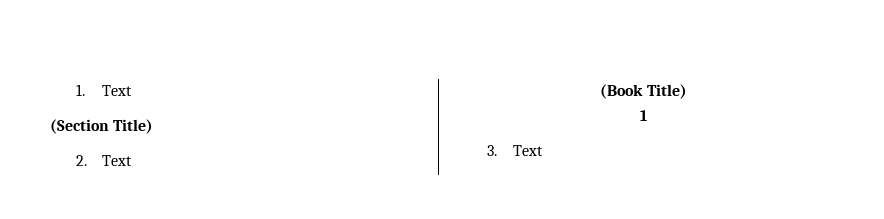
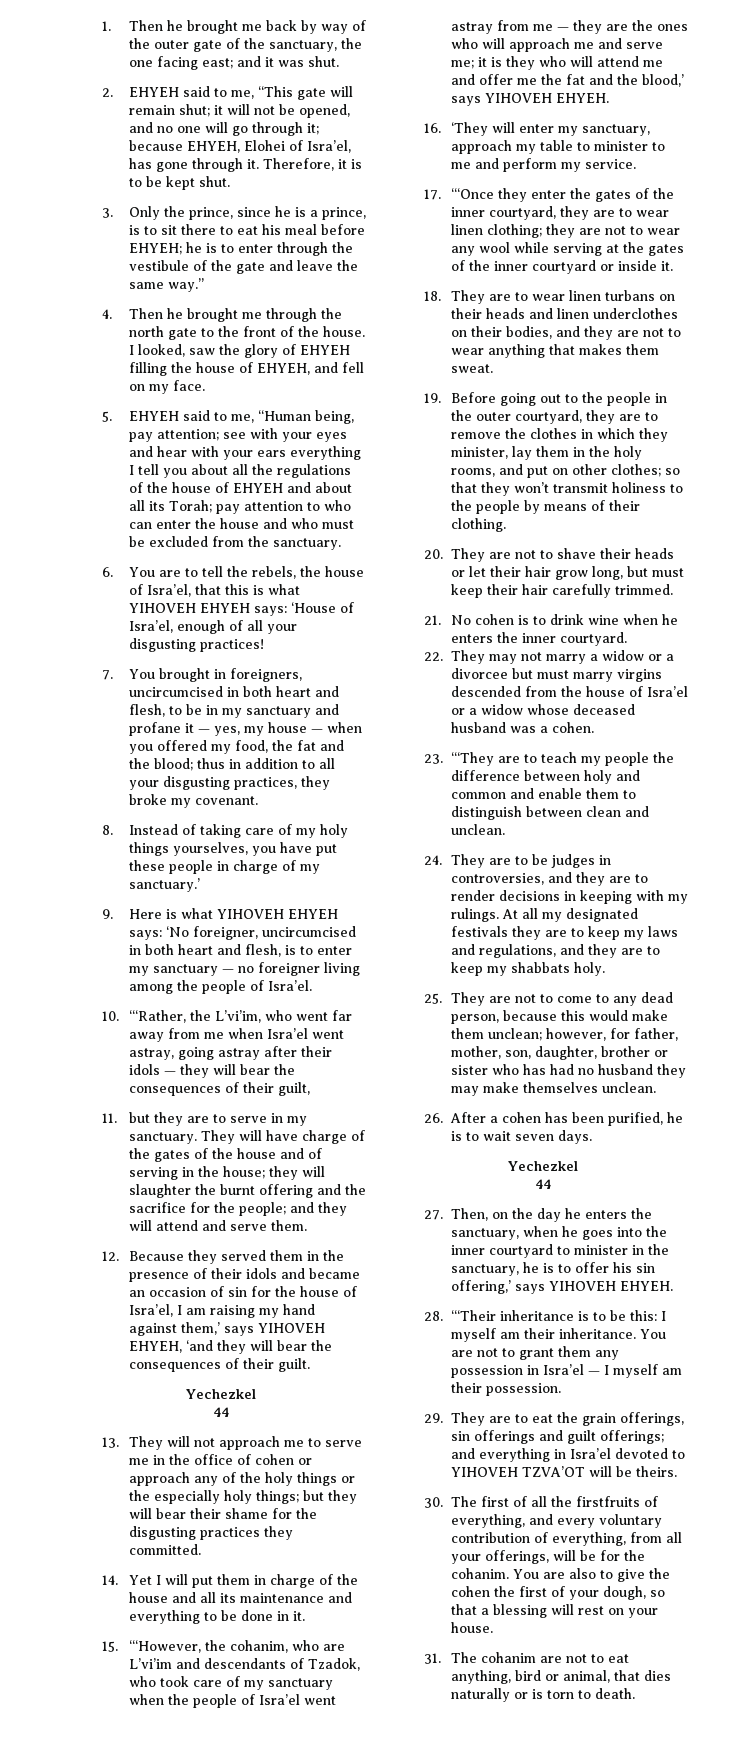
- 1. Text
- (Section Title)
- 2. Text
- (Book Title)
- 1
- 3. Text
+ 1. Then he brought me back by way of the outer gate of the sanctuary, the one facing east; and it was shut.
+ 2. EHYEH said to me, “This gate will remain shut; it will not be opened, and no one will go through it; because EHYEH, Elohei of Isra’el, has gone through it. Therefore, it is to be kept shut.
+ 3. Only the prince, since he is a prince, is to sit there to eat his meal before EHYEH; he is to enter through the vestibule of the gate and leave the same way.”
+ 4. Then he brought me through the north gate to the front of the house. I looked, saw the glory of EHYEH filling the house of EHYEH, and fell on my face.
+ 5. EHYEH said to me, “Human being, pay attention; see with your eyes and hear with your ears everything I tell you about all the regulations of the house of EHYEH and about all its Torah; pay attention to who can enter the house and who must be excluded from the sanctuary.
+ 6. You are to tell the rebels, the house of Isra’el, that this is what YIHOVEH EHYEH says: ‘House of Isra’el, enough of all your disgusting practices!
+ 7. You brought in foreigners, uncircumcised in both heart and flesh, to be in my sanctuary and profane it — yes, my house — when you offered my food, the fat and the blood; thus in addition to all your disgusting practices, they broke my covenant.
+ 8. Instead of taking care of my holy things yourselves, you have put these people in charge of my sanctuary.’
+ 9. Here is what YIHOVEH EHYEH says: ‘No foreigner, uncircumcised in both heart and flesh, is to enter my sanctuary — no foreigner living among the people of Isra’el.
+ 10. “‘Rather, the L’vi’im, who went far away from me when Isra’el went astray, going astray after their idols — they will bear the consequences of their guilt,
+ 11. but they are to serve in my sanctuary. They will have charge of the gates of the house and of serving in the house; they will slaughter the burnt offering and the sacrifice for the people; and they will attend and serve them.
+ 12. Because they served them in the presence of their idols and became an occasion of sin for the house of Isra’el, I am raising my hand against them,’ says YIHOVEH EHYEH, ‘and they will bear the consequences of their guilt.
+ Yechezkel
+ 44
+ 13. They will not approach me to serve me in the office of cohen or approach any of the holy things or the especially holy things; but they will bear their shame for the disgusting practices they committed.
+ 14. Yet I will put them in charge of the house and all its maintenance and everything to be done in it.
+ 15. “‘However, the cohanim, who are L’vi’im and descendants of Tzadok, who took care of my sanctuary when the people of Isra’el went astray from me — they are the ones who will approach me and serve me; it is they who will attend me and offer me the fat and the blood,’ says YIHOVEH EHYEH.
+ 16. ‘They will enter my sanctuary, approach my table to minister to me and perform my service.
+ 17. “‘Once they enter the gates of the inner courtyard, they are to wear linen clothing; they are not to wear any wool while serving at the gates of the inner courtyard or inside it.
+ 18. They are to wear linen turbans on their heads and linen underclothes on their bodies, and they are not to wear anything that makes them sweat.
+ 19. Before going out to the people in the outer courtyard, they are to remove the clothes in which they minister, lay them in the holy rooms, and put on other clothes; so that they won’t transmit holiness to the people by means of their clothing.
+ 20. They are not to shave their heads or let their hair grow long, but must keep their hair carefully trimmed.
+ 21. No cohen is to drink wine when he enters the inner courtyard.
+ 22. They may not marry a widow or a divorcee but must marry virgins descended from the house of Isra’el or a widow whose deceased husband was a cohen.
+ 23. “‘They are to teach my people the difference between holy and common and enable them to distinguish between clean and unclean.
+ 24. They are to be judges in controversies, and they are to render decisions in keeping with my rulings. At all my designated festivals they are to keep my laws and regulations, and they are to keep my shabbats holy.
+ 25. They are not to come to any dead person, because this would make them unclean; however, for father, mother, son, daughter, brother or sister who has had no husband they may make themselves unclean.
+ 26. After a cohen has been purified, he is to wait seven days.
+ Yechezkel
+ 44
+ 27. Then, on the day he enters the sanctuary, when he goes into the inner courtyard to minister in the sanctuary, he is to offer his sin offering,’ says YIHOVEH EHYEH.
+ 28. “‘Their inheritance is to be this: I myself am their inheritance. You are not to grant them any possession in Isra’el — I myself am their possession.
+ 29. They are to eat the grain offerings, sin offerings and guilt offerings; and everything in Isra’el devoted to YIHOVEH TZVA’OT will be theirs.
+ 30. The first of all the firstfruits of everything, and every voluntary contribution of everything, from all your offerings, will be for the cohanim. You are also to give the cohen the first of your dough, so that a blessing will rest on your house.
+ 31. The cohanim are not to eat anything, bird or animal, that dies naturally or is torn to death.

